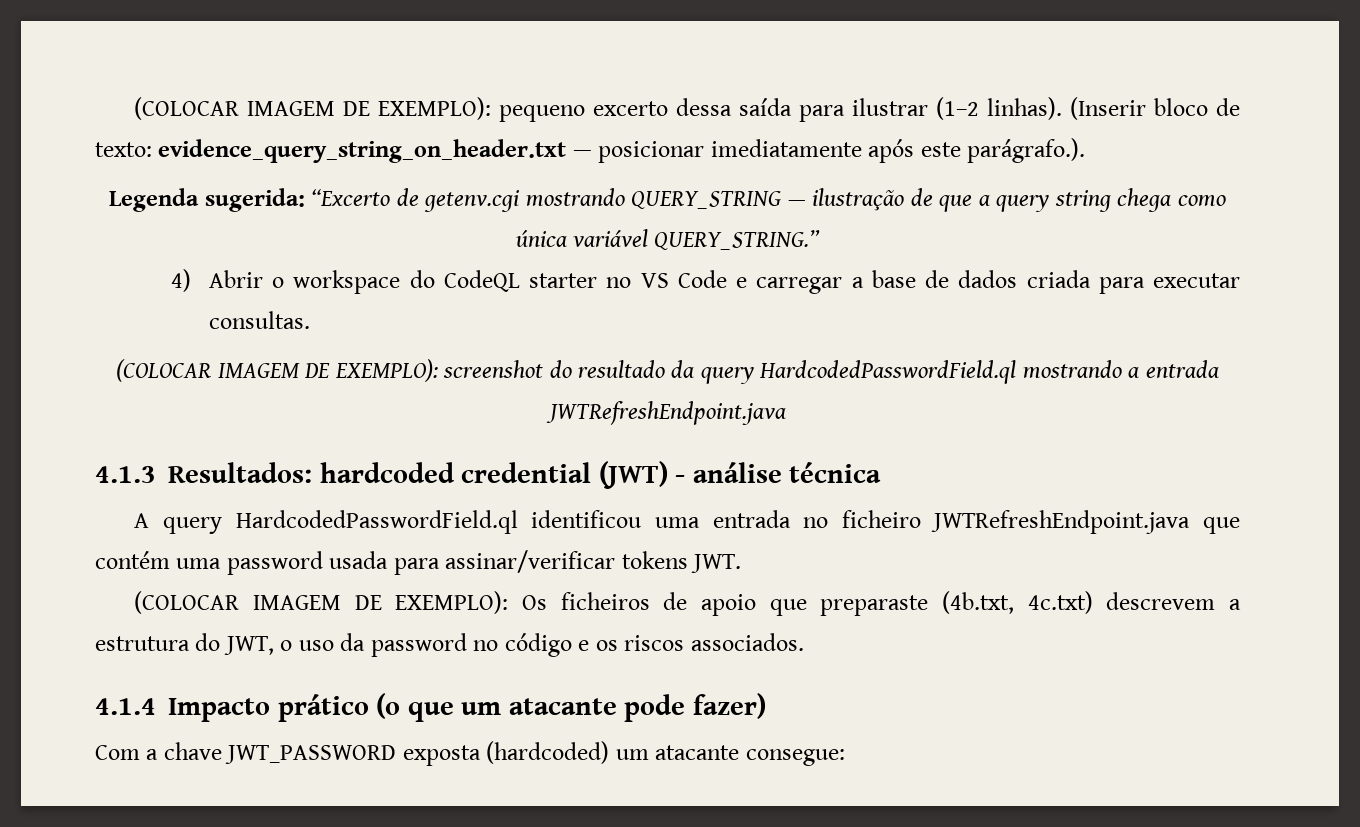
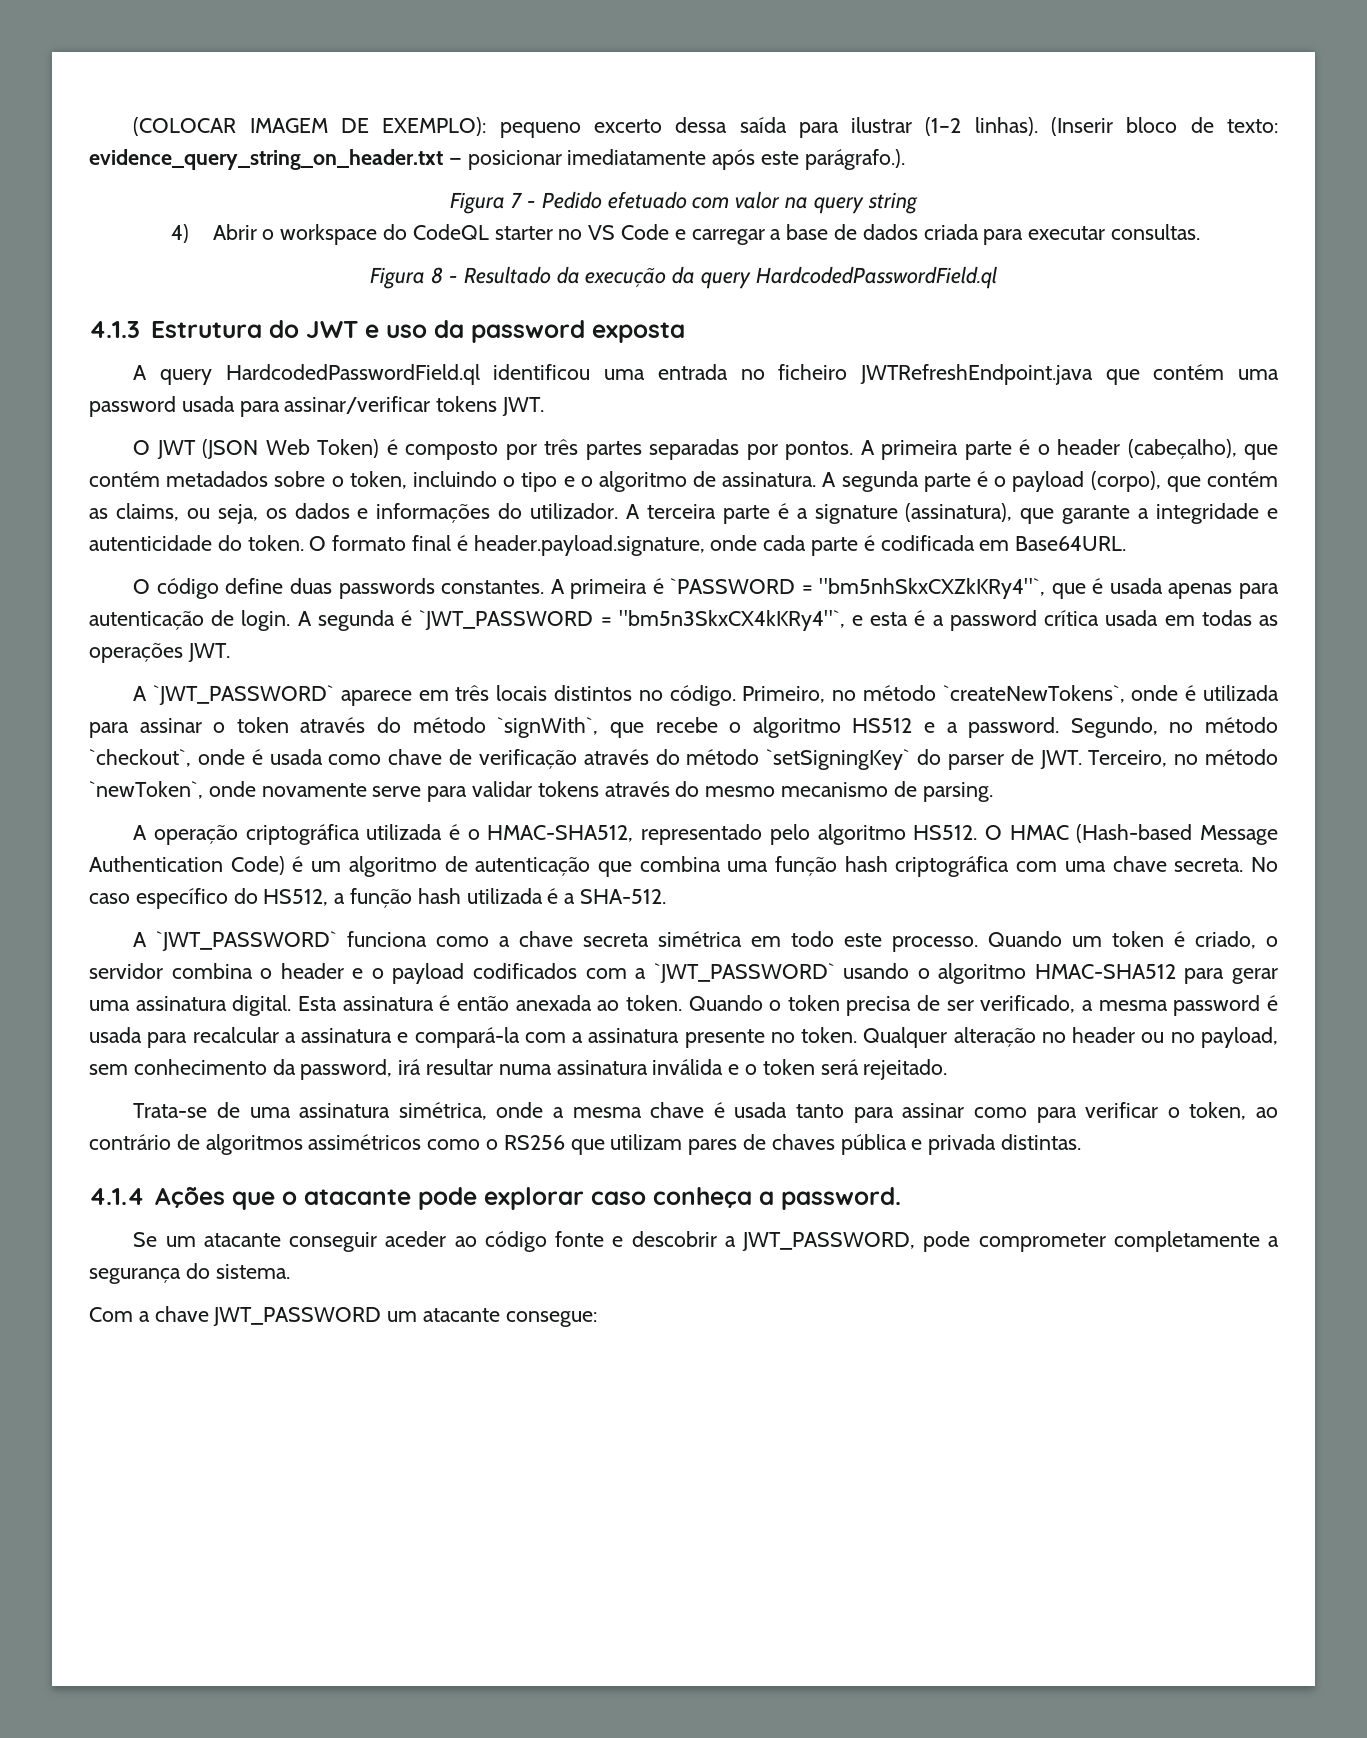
- Legenda sugerida: “Excerto de getenv.cgi mostrando QUERY_STRING — ilustração de que a query string chega como única variável QUERY_STRING.”
+ Figura 7 - Pedido efetuado com valor na query string
- (COLOCAR IMAGEM DE EXEMPLO): screenshot do resultado da query HardcodedPasswordField.ql mostrando a entrada JWTRefreshEndpoint.java
- 4.1.3 Resultados: hardcoded credential (JWT) - análise técnica
+ Figura 8 - Resultado da execução da query HardcodedPasswordField.ql
+ 4.1.3 Estrutura do JWT e uso da password exposta
- (COLOCAR IMAGEM DE EXEMPLO): Os ficheiros de apoio que preparaste (4b.txt, 4c.txt) descrevem a estrutura do JWT, o uso da password no código e os riscos associados.
- 4.1.4 Impacto prático (o que um atacante pode fazer)
+ O JWT (JSON Web Token) é composto por três partes separadas por pontos. A primeira parte é o header (cabeçalho), que contém metadados sobre o token, incluindo o tipo e o algoritmo de assinatura. A segunda parte é o payload (corpo), que contém as claims, ou seja, os dados e informações do utilizador. A terceira parte é a signature (assinatura), que garante a integridade e autenticidade do token. O formato final é header.payload.signature, onde cada parte é codificada em Base64URL.
+ O código define duas passwords constantes. A primeira é `PASSWORD = "bm5nhSkxCXZkKRy4"`, que é usada apenas para autenticação de login. A segunda é `JWT_PASSWORD = "bm5n3SkxCX4kKRy4"`, e esta é a password crítica usada em todas as operações JWT.
+ A `JWT_PASSWORD` aparece em três locais distintos no código. Primeiro, no método `createNewTokens`, onde é utilizada para assinar o token através do método `signWith`, que recebe o algoritmo HS512 e a password. Segundo, no método `checkout`, onde é usada como chave de verificação através do método `setSigningKey` do parser de JWT. Terceiro, no método `newToken`, onde novamente serve para validar tokens através do mesmo mecanismo de parsing.
+ A operação criptográfica utilizada é o HMAC-SHA512, representado pelo algoritmo HS512. O HMAC (Hash-based Message Authentication Code) é um algoritmo de autenticação que combina uma função hash criptográfica com uma chave secreta. No caso específico do HS512, a função hash utilizada é a SHA-512.
+ A `JWT_PASSWORD` funciona como a chave secreta simétrica em todo este processo. Quando um token é criado, o servidor combina o header e o payload codificados com a `JWT_PASSWORD` usando o algoritmo HMAC-SHA512 para gerar uma assinatura digital. Esta assinatura é então anexada ao token. Quando o token precisa de ser verificado, a mesma password é usada para recalcular a assinatura e compará-la com a assinatura presente no token. Qualquer alteração no header ou no payload, sem conhecimento da password, irá resultar numa assinatura inválida e o token será rejeitado.
+ Trata-se de uma assinatura simétrica, onde a mesma chave é usada tanto para assinar como para verificar o token, ao contrário de algoritmos assimétricos como o RS256 que utilizam pares de chaves pública e privada distintas.
+ 4.1.4 Ações que o atacante pode explorar caso conheça a password.
+ Se um atacante conseguir aceder ao código fonte e descobrir a JWT_PASSWORD, pode comprometer completamente a segurança do sistema.
- Com a chave JWT_PASSWORD exposta (hardcoded) um atacante consegue:
+ Com a chave JWT_PASSWORD um atacante consegue:

